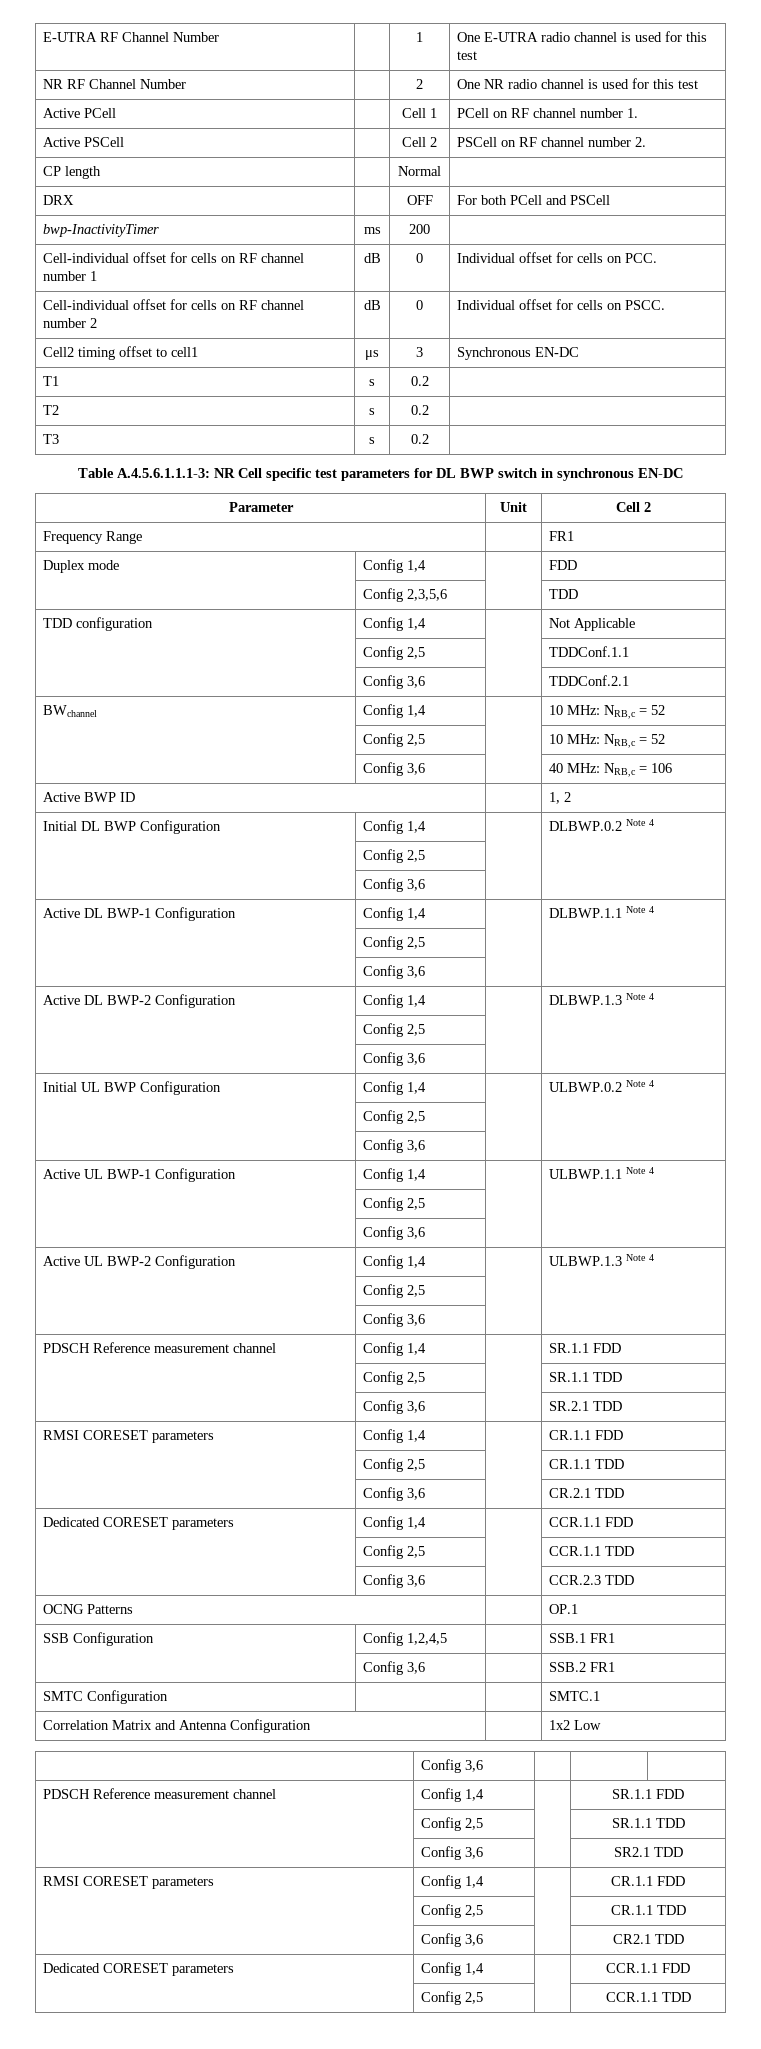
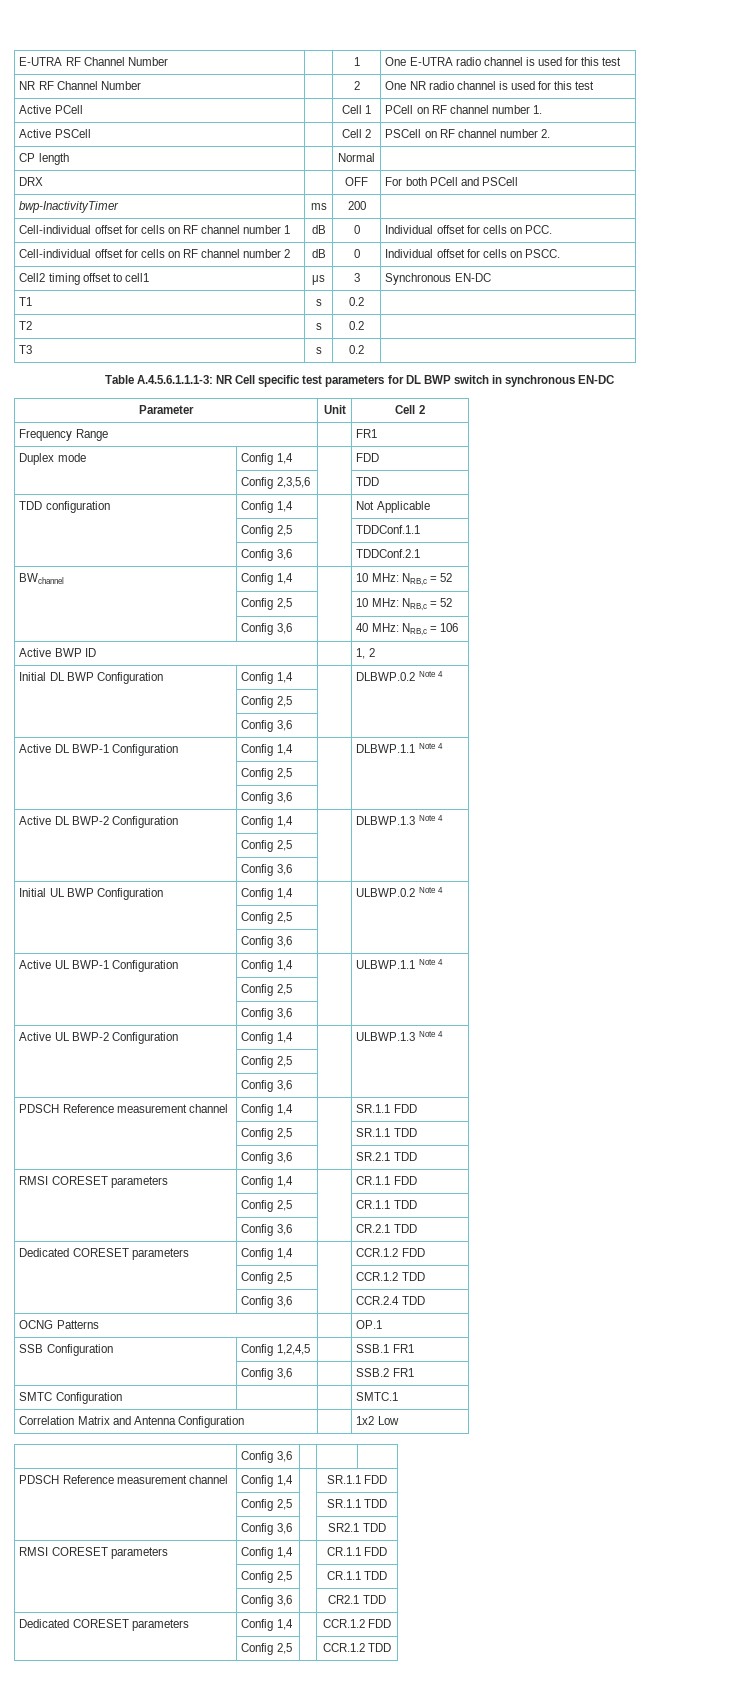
  | Config 3,6 | | CR.2.1 TDD
- Dedicated CORESET parameters | Config 1,4 | | CCR.1.1 FDD
- | Config 2,5 | | CCR.1.1 TDD
- | Config 3,6 | | CCR.2.3 TDD
+ Dedicated CORESET parameters | Config 1,4 | | CCR.1.2 FDD
+ | Config 2,5 | | CCR.1.2 TDD
+ | Config 3,6 | | CCR.2.4 TDD
  | Config 3,6 | | CR2.1 TDD
- Dedicated CORESET parameters | Config 1,4 | | CCR.1.1 FDD
- | Config 2,5 | | CCR.1.1 TDD
+ Dedicated CORESET parameters | Config 1,4 | | CCR.1.2 FDD
+ | Config 2,5 | | CCR.1.2 TDD

